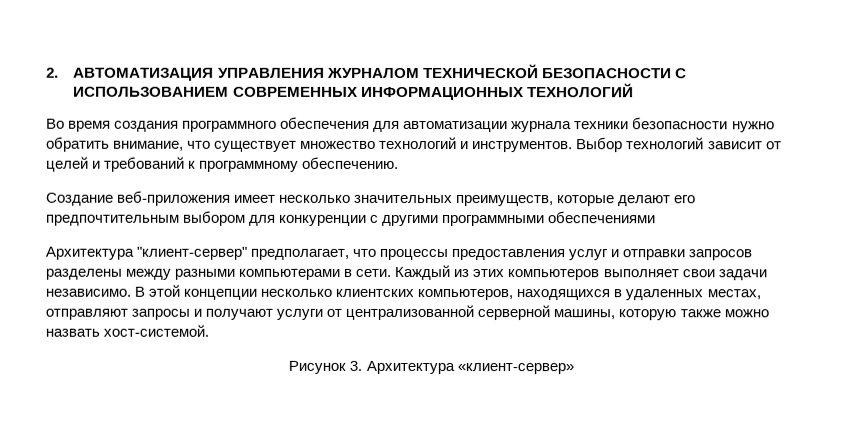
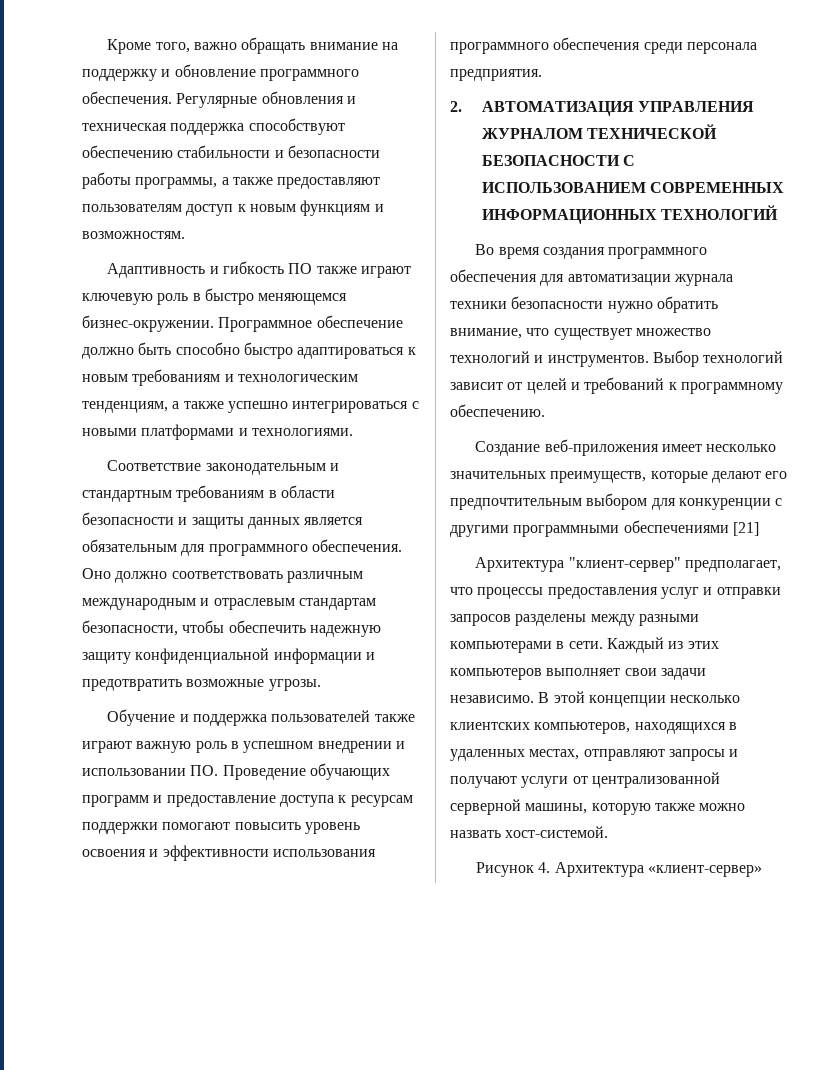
+ Кроме того, важно обращать внимание на поддержку и обновление программного обеспечения. Регулярные обновления и техническая поддержка способствуют обеспечению стабильности и безопасности работы программы, а также предоставляют пользователям доступ к новым функциям и возможностям.
+ Адаптивность и гибкость ПО также играют ключевую роль в быстро меняющемся бизнес-окружении. Программное обеспечение должно быть способно быстро адаптироваться к новым требованиям и технологическим тенденциям, а также успешно интегрироваться с новыми платформами и технологиями.
+ Соответствие законодательным и стандартным требованиям в области безопасности и защиты данных является обязательным для программного обеспечения. Оно должно соответствовать различным международным и отраслевым стандартам безопасности, чтобы обеспечить надежную защиту конфиденциальной информации и предотвратить возможные угрозы.
+ Обучение и поддержка пользователей также играют важную роль в успешном внедрении и использовании ПО. Проведение обучающих программ и предоставление доступа к ресурсам поддержки помогают повысить уровень освоения и эффективности использования программного обеспечения среди персонала предприятия.
- Создание веб-приложения имеет несколько значительных преимуществ, которые делают его предпочтительным выбором для конкуренции с другими программными обеспечениями
+ Создание веб-приложения имеет несколько значительных преимуществ, которые делают его предпочтительным выбором для конкуренции с другими программными обеспечениями [21]
- Рисунок 3. Архитектура «клиент-сервер»
+ Рисунок 4. Архитектура «клиент-сервер»

